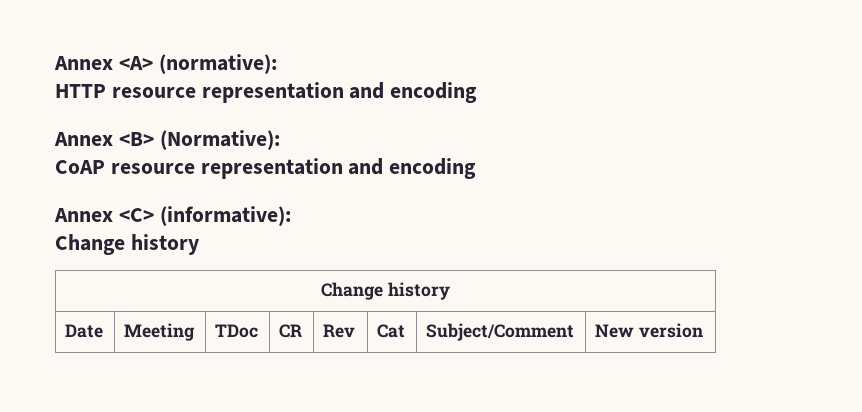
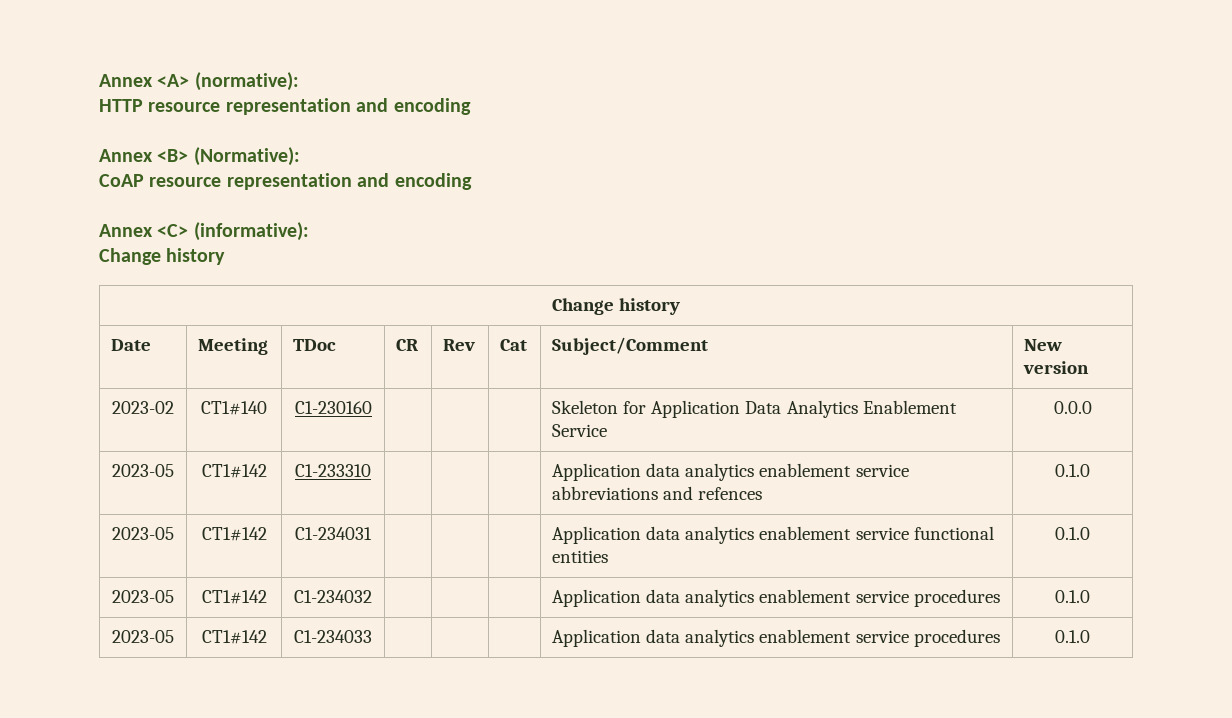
+ 2023-02 | CT1#140 | C1-230160 | | | | Skeleton for Application Data Analytics Enablement Service | 0.0.0
+ 2023-05 | CT1#142 | C1-233310 | | | | Application data analytics enablement service abbreviations and refences | 0.1.0
+ 2023-05 | CT1#142 | C1-234031 | | | | Application data analytics enablement service functional entities | 0.1.0
+ 2023-05 | CT1#142 | C1-234032 | | | | Application data analytics enablement service procedures | 0.1.0
+ 2023-05 | CT1#142 | C1-234033 | | | | Application data analytics enablement service procedures | 0.1.0

